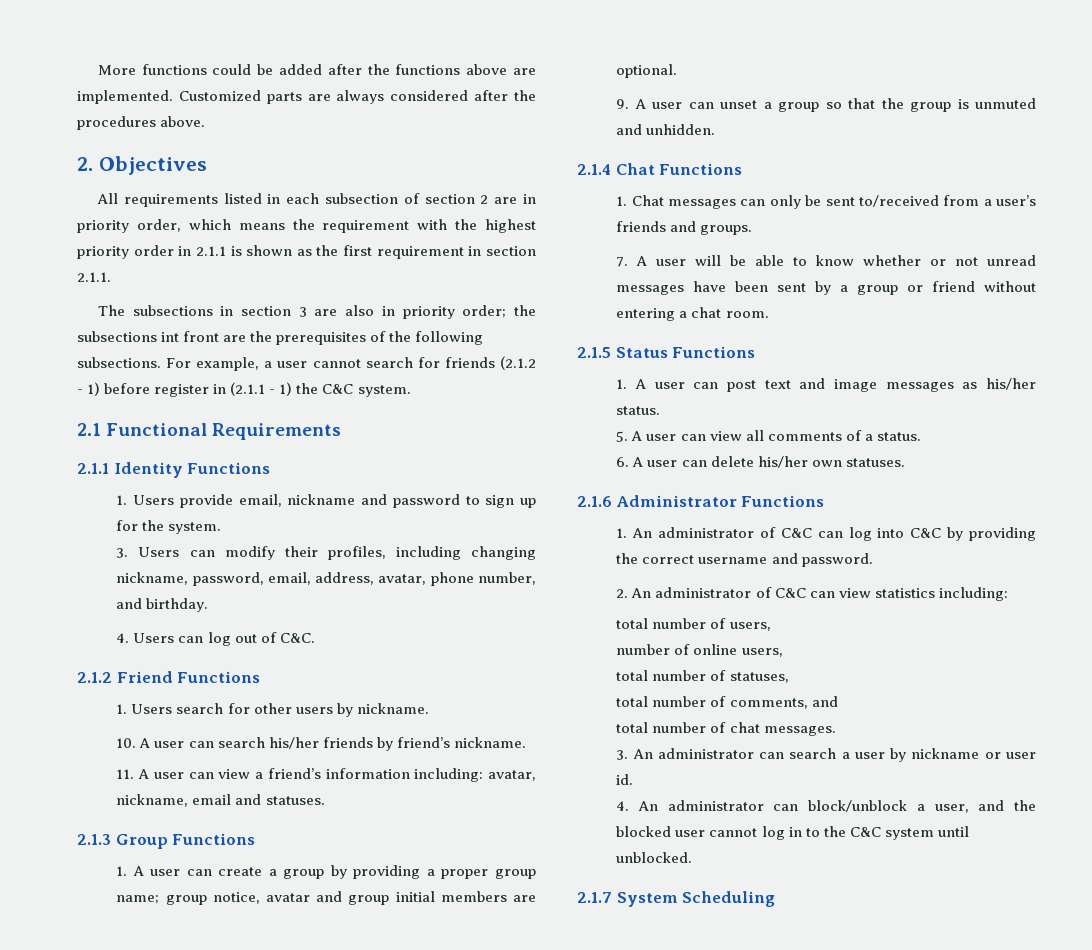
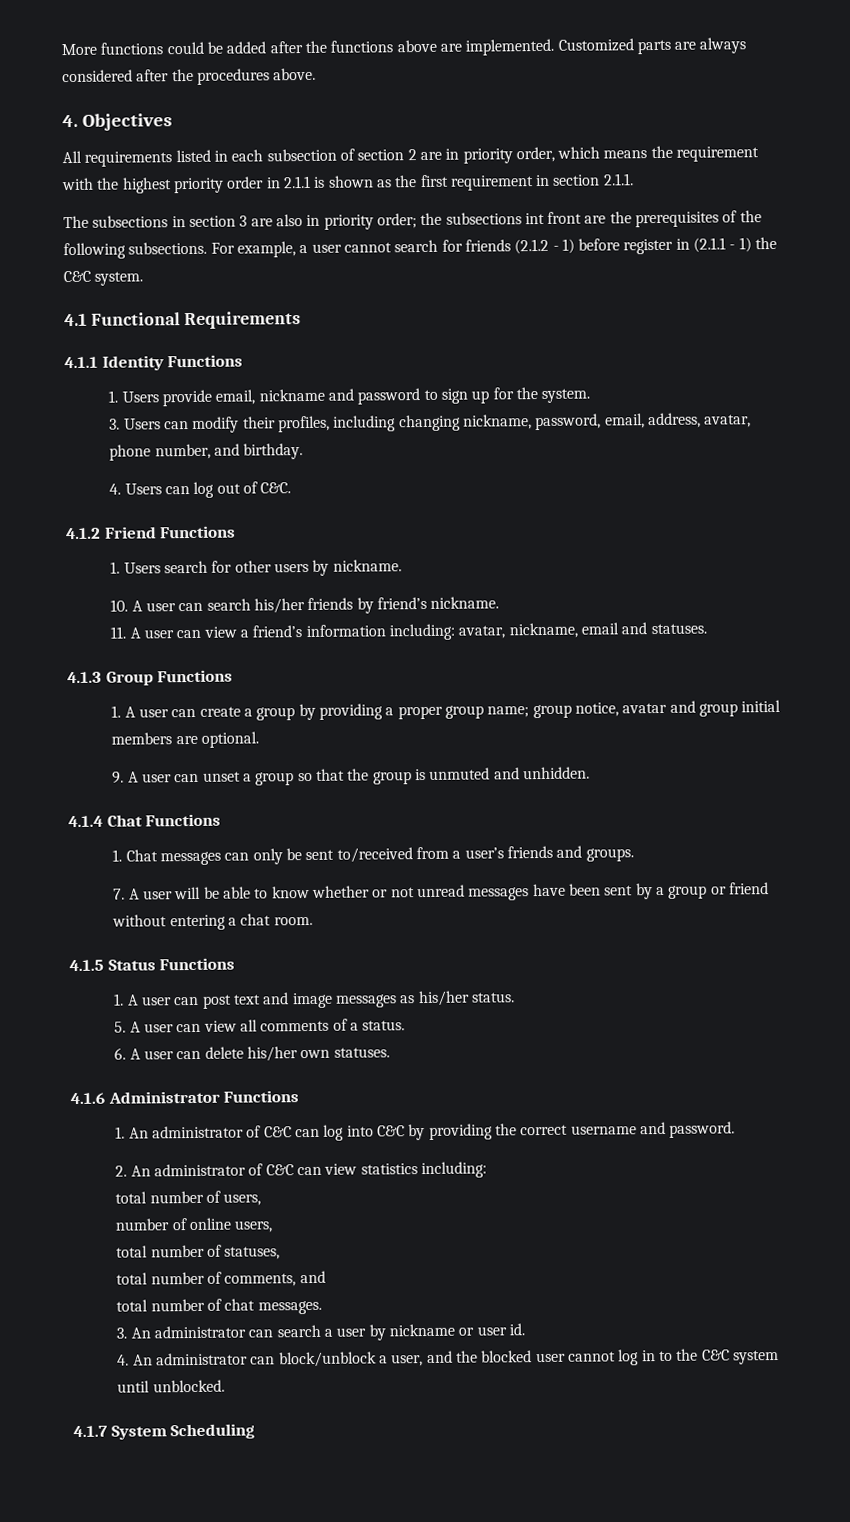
- 2. Objectives
+ 4. Objectives
- 2.1 Functional Requirements
+ 4.1 Functional Requirements
- 2.1.1 Identity Functions
+ 4.1.1 Identity Functions
- 2.1.2 Friend Functions
+ 4.1.2 Friend Functions
- 2.1.3 Group Functions
+ 4.1.3 Group Functions
- 2.1.4 Chat Functions
+ 4.1.4 Chat Functions
- 2.1.5 Status Functions
+ 4.1.5 Status Functions
- 2.1.6 Administrator Functions
+ 4.1.6 Administrator Functions
- 2.1.7 System Scheduling
+ 4.1.7 System Scheduling

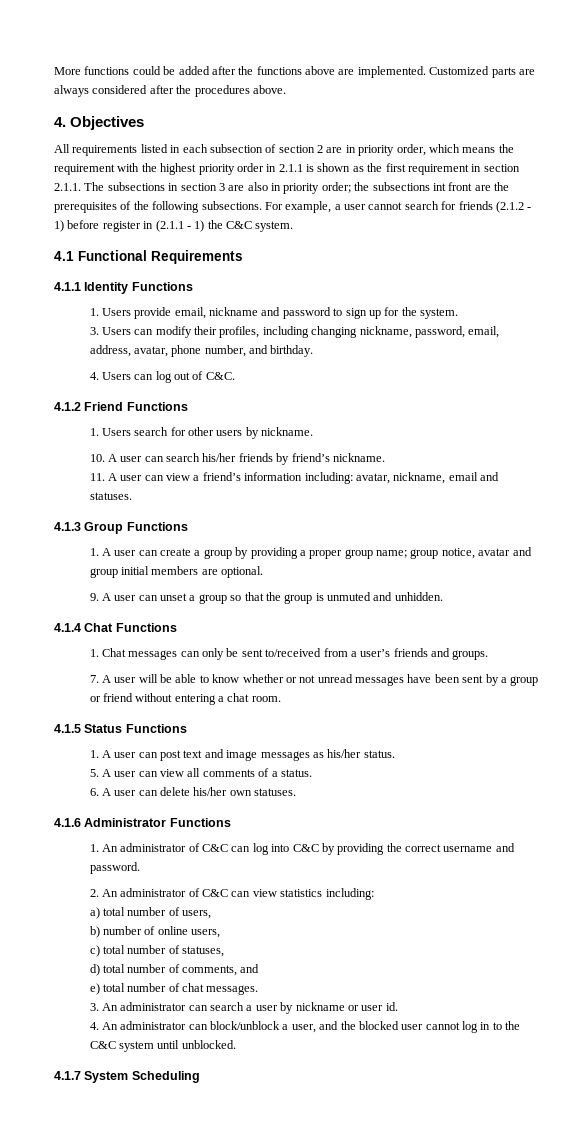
- All requirements listed in each subsection of section 2 are in priority order, which means the requirement with the highest priority order in 2.1.1 is shown as the first requirement in section 2.1.1.
- The subsections in section 3 are also in priority order; the subsections int front are the prerequisites of the following subsections.
+ All requirements listed in each subsection of section 2 are in priority order, which means the requirement with the highest priority order in 2.1.1 is shown as the first requirement in section 2.1.1. The subsections in section 3 are also in priority order; the subsections int front are the prerequisites of the following subsections.
- total number of users,
+ a) total number of users,
- number of online users,
+ b) number of online users,
- total number of statuses,
+ c) total number of statuses,
- total number of comments, and
+ d) total number of comments, and
- total number of chat messages.
+ e) total number of chat messages.

